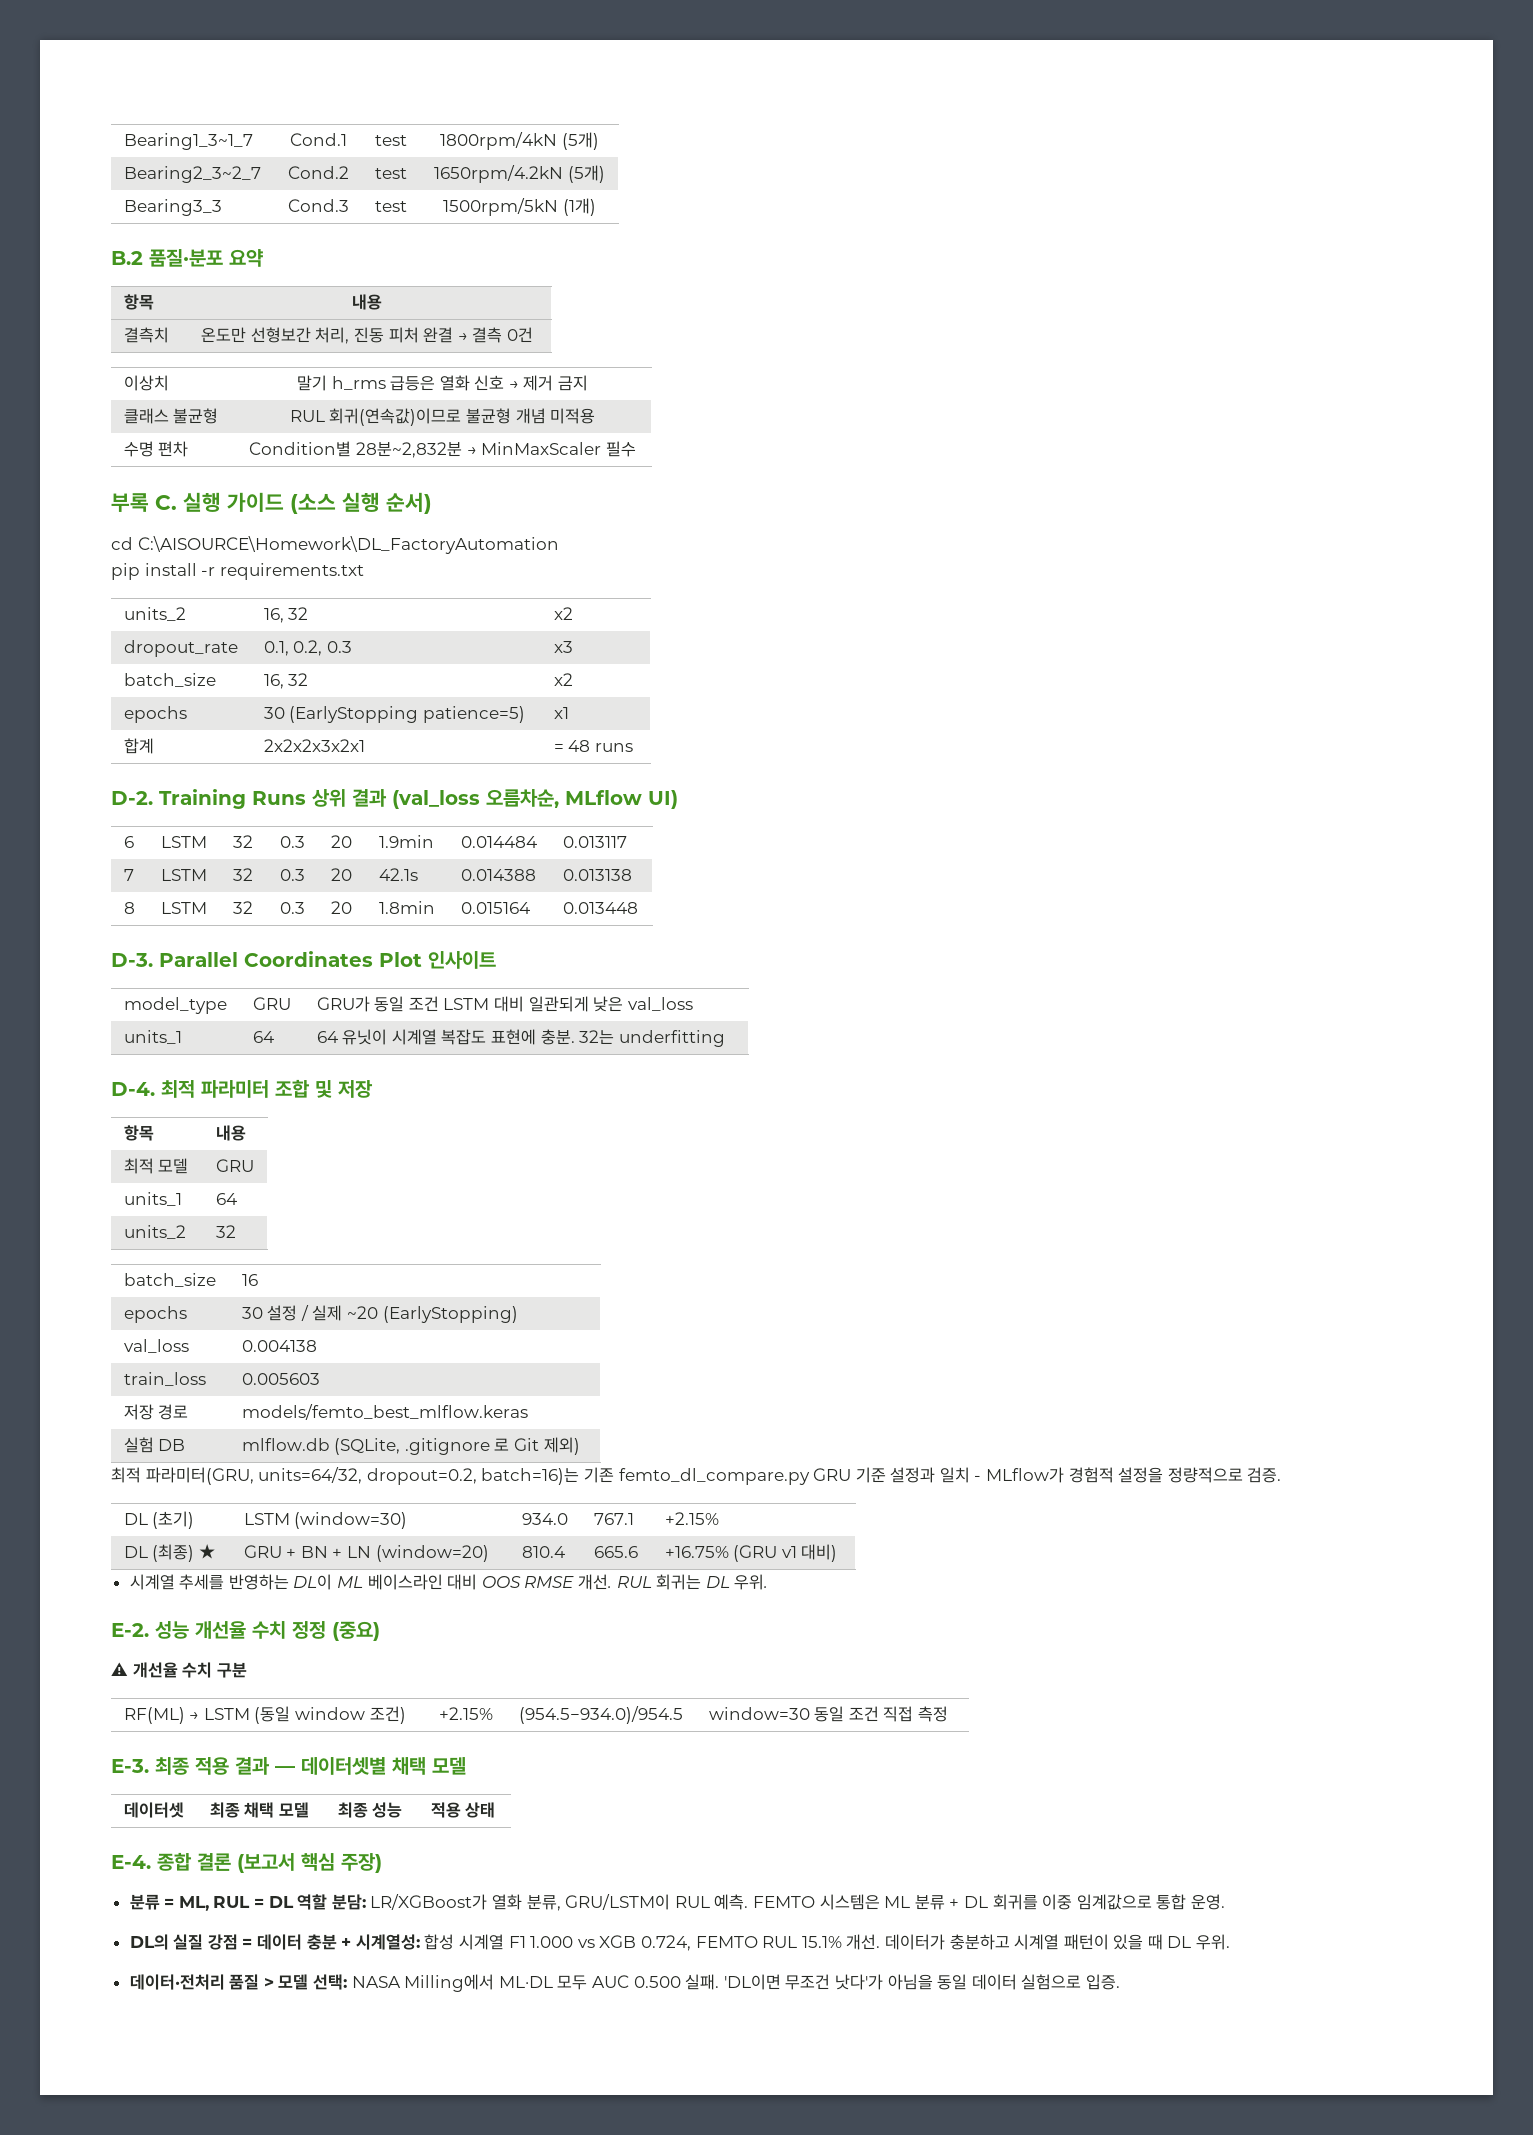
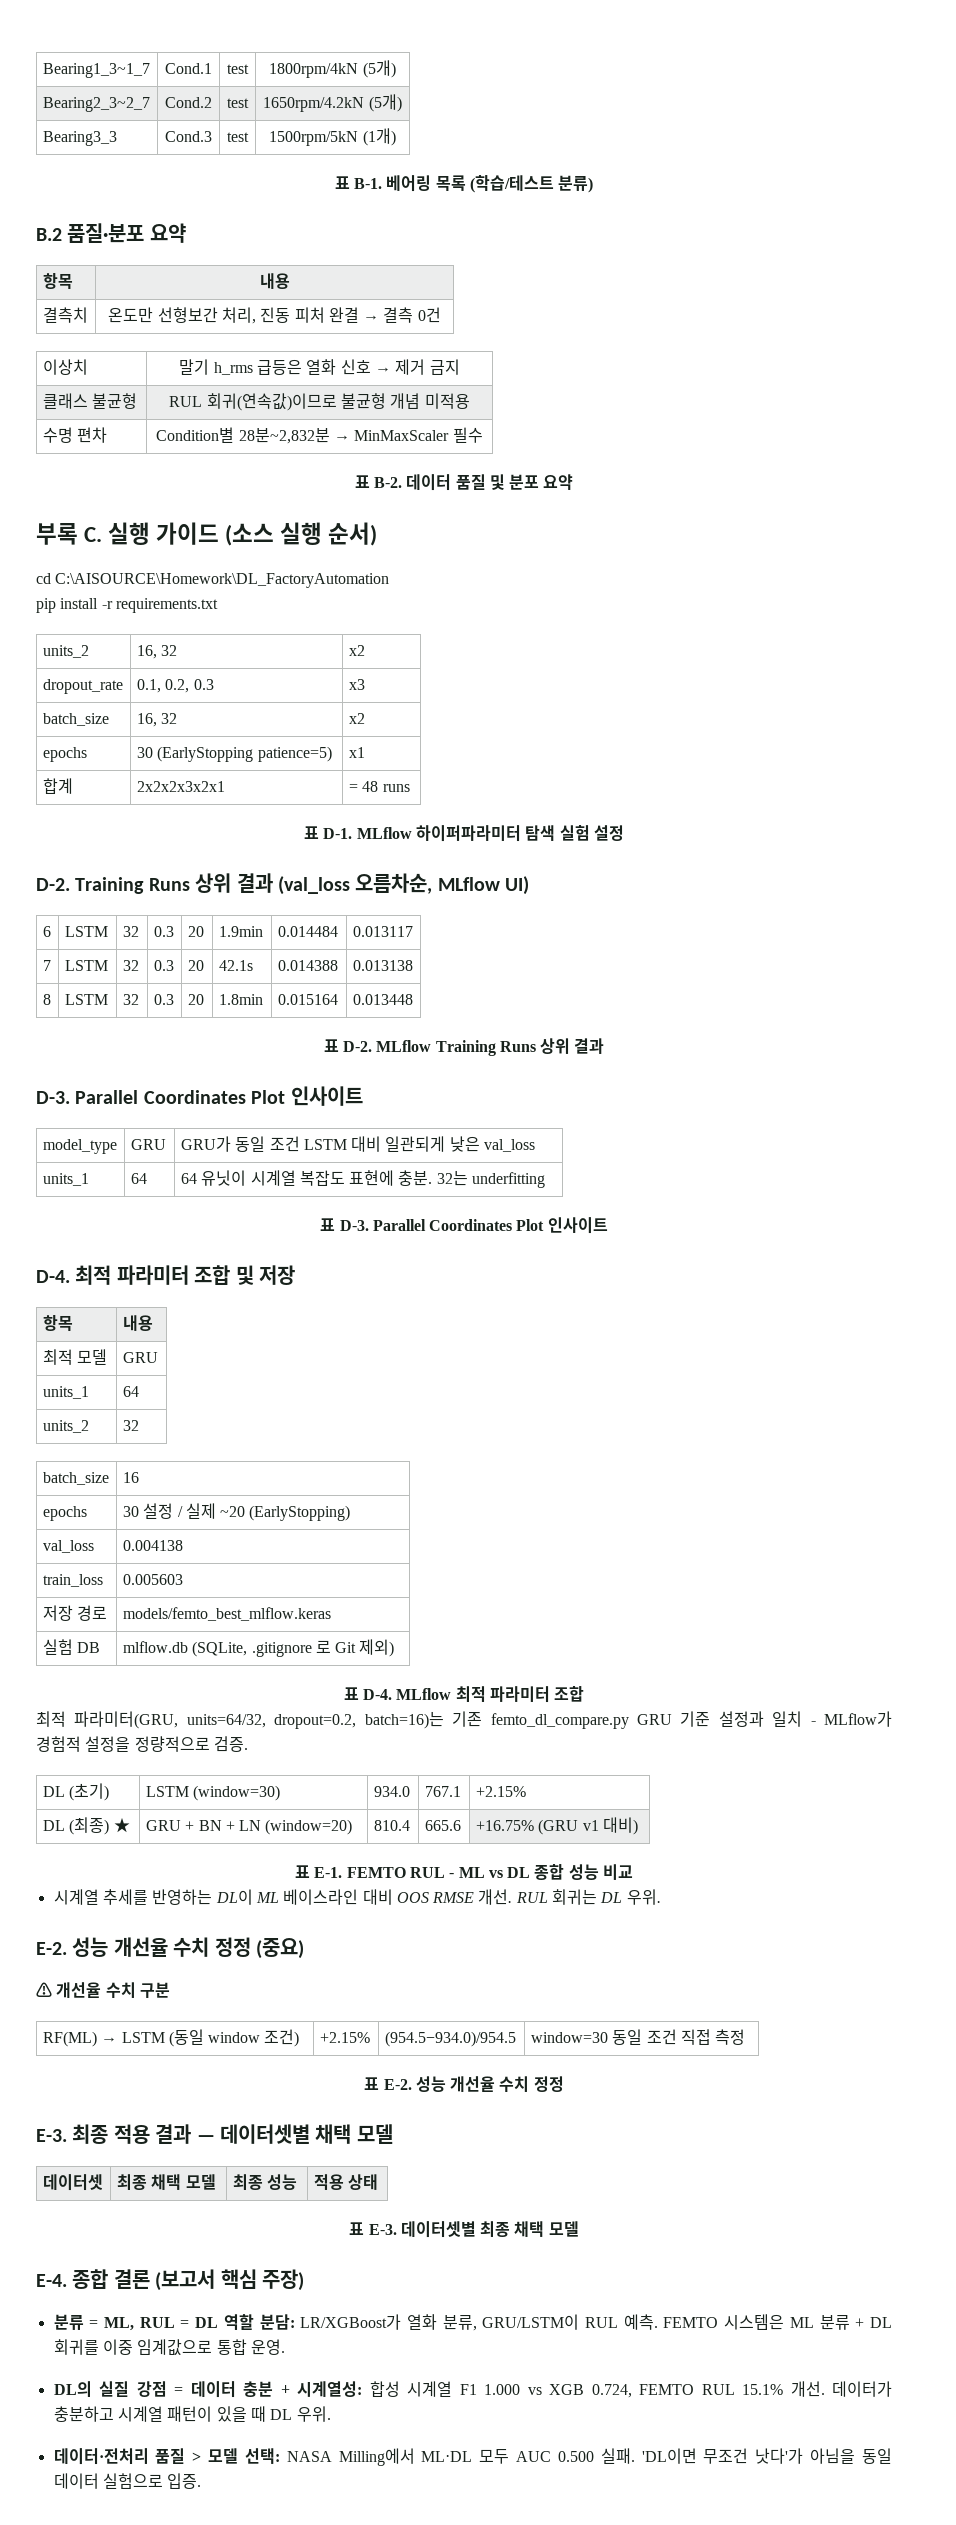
+ 표 B-1. 베어링 목록 (학습/테스트 분류)
+ 표 B-2. 데이터 품질 및 분포 요약
+ 표 D-1. MLflow 하이퍼파라미터 탐색 실험 설정
+ 표 D-2. MLflow Training Runs 상위 결과
+ 표 D-3. Parallel Coordinates Plot 인사이트
+ 표 D-4. MLflow 최적 파라미터 조합
+ 표 E-1. FEMTO RUL - ML vs DL 종합 성능 비교
+ 표 E-2. 성능 개선율 수치 정정
+ 표 E-3. 데이터셋별 최종 채택 모델

